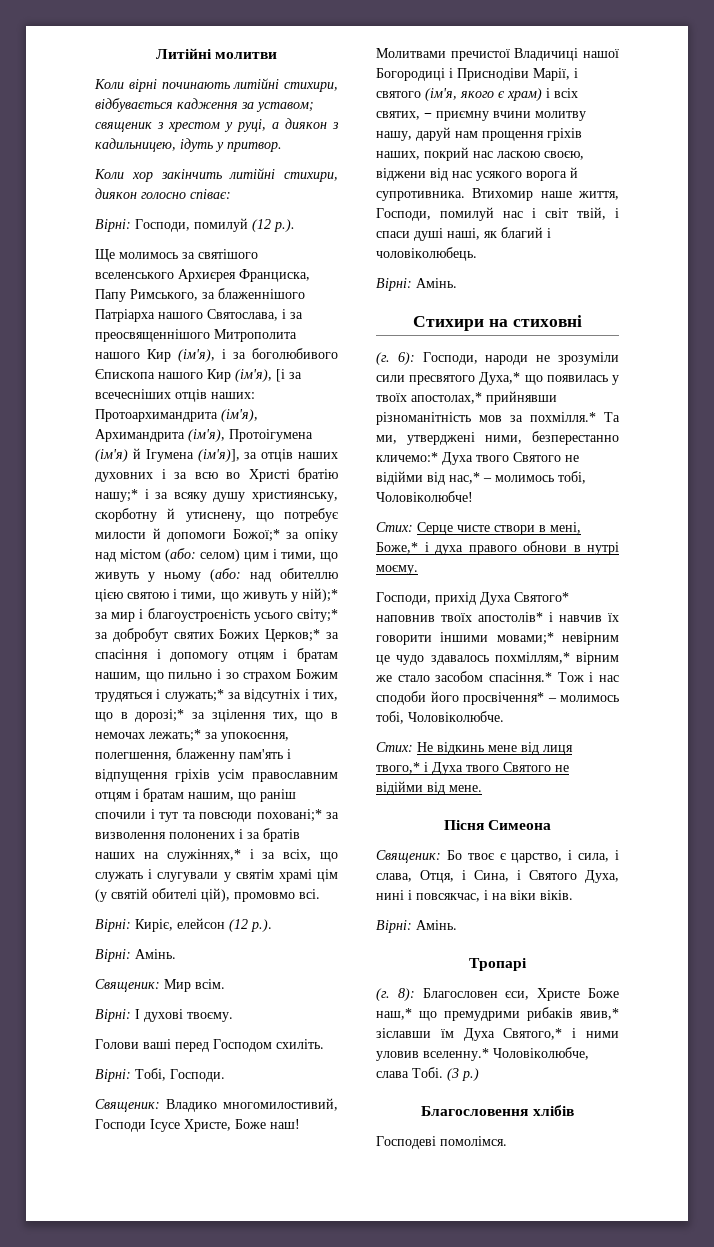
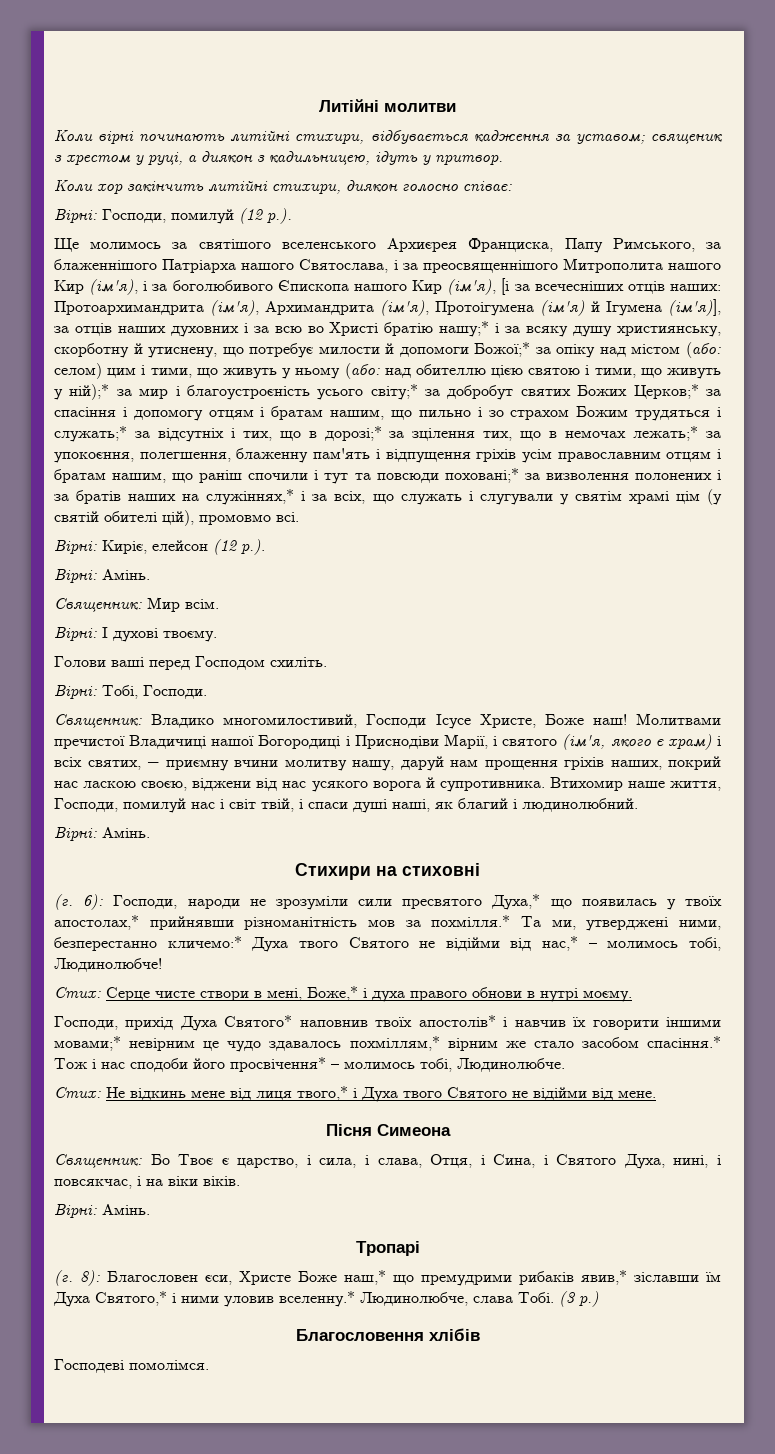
- Священик: Мир всім.
+ Священник: Мир всім.
- Священик: Владико многомилостивий, Господи Ісусе Христе, Боже наш!
+ Священник: Владико многомилостивий, Господи Ісусе Христе, Боже наш!
- Втихомир наше життя, Господи, помилуй нас і світ твій, і спаси душі наші, як благий і чоловіколюбець.
+ Втихомир наше життя, Господи, помилуй нас і світ твій, і спаси душі наші, як благий і людинолюбний.
- (г. 6): Господи, народи не зрозуміли сили пресвятого Духа,* що появилась у твоїх апостолах,* прийнявши різноманітність мов за похмілля.* Та ми, утверджені ними, безперестанно кличемо:* Духа твого Святого не відійми від нас,* – молимось тобі, Чоловіколюбче!
+ (г. 6): Господи, народи не зрозуміли сили пресвятого Духа,* що появилась у твоїх апостолах,* прийнявши різноманітність мов за похмілля.* Та ми, утверджені ними, безперестанно кличемо:* Духа твого Святого не відійми від нас,* – молимось тобі, Людинолюбче!
- Господи, прихід Духа Святого* наповнив твоїх апостолів* і навчив їх говорити іншими мовами;* невірним це чудо здавалось похміллям,* вірним же стало засобом спасіння.* Тож і нас сподоби його просвічення* – молимось тобі, Чоловіколюбче.
+ Господи, прихід Духа Святого* наповнив твоїх апостолів* і навчив їх говорити іншими мовами;* невірним це чудо здавалось похміллям,* вірним же стало засобом спасіння.* Тож і нас сподоби його просвічення* – молимось тобі, Людинолюбче.
- Священик: Бо твоє є царство, і сила, і слава, Отця, і Сина, і Святого Духа, нині і повсякчас, і на віки віків.
+ Священник: Бо Твоє є царство, і сила, і слава, Отця, і Сина, і Святого Духа, нині, і повсякчас, і на віки віків.
- (г. 8): Благословен єси, Христе Боже наш,* що премудрими рибаків явив,* зіславши їм Духа Святого,* і ними уловив вселенну.* Чоловіколюбче, слава Тобі.
+ (г. 8): Благословен єси, Христе Боже наш,* що премудрими рибаків явив,* зіславши їм Духа Святого,* і ними уловив вселенну.* Людинолюбче, слава Тобі.

